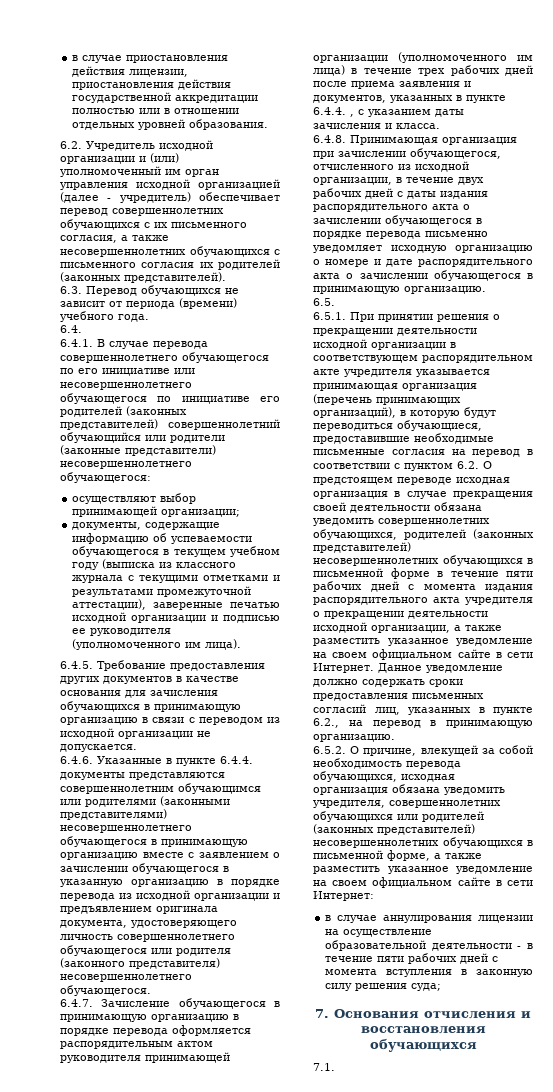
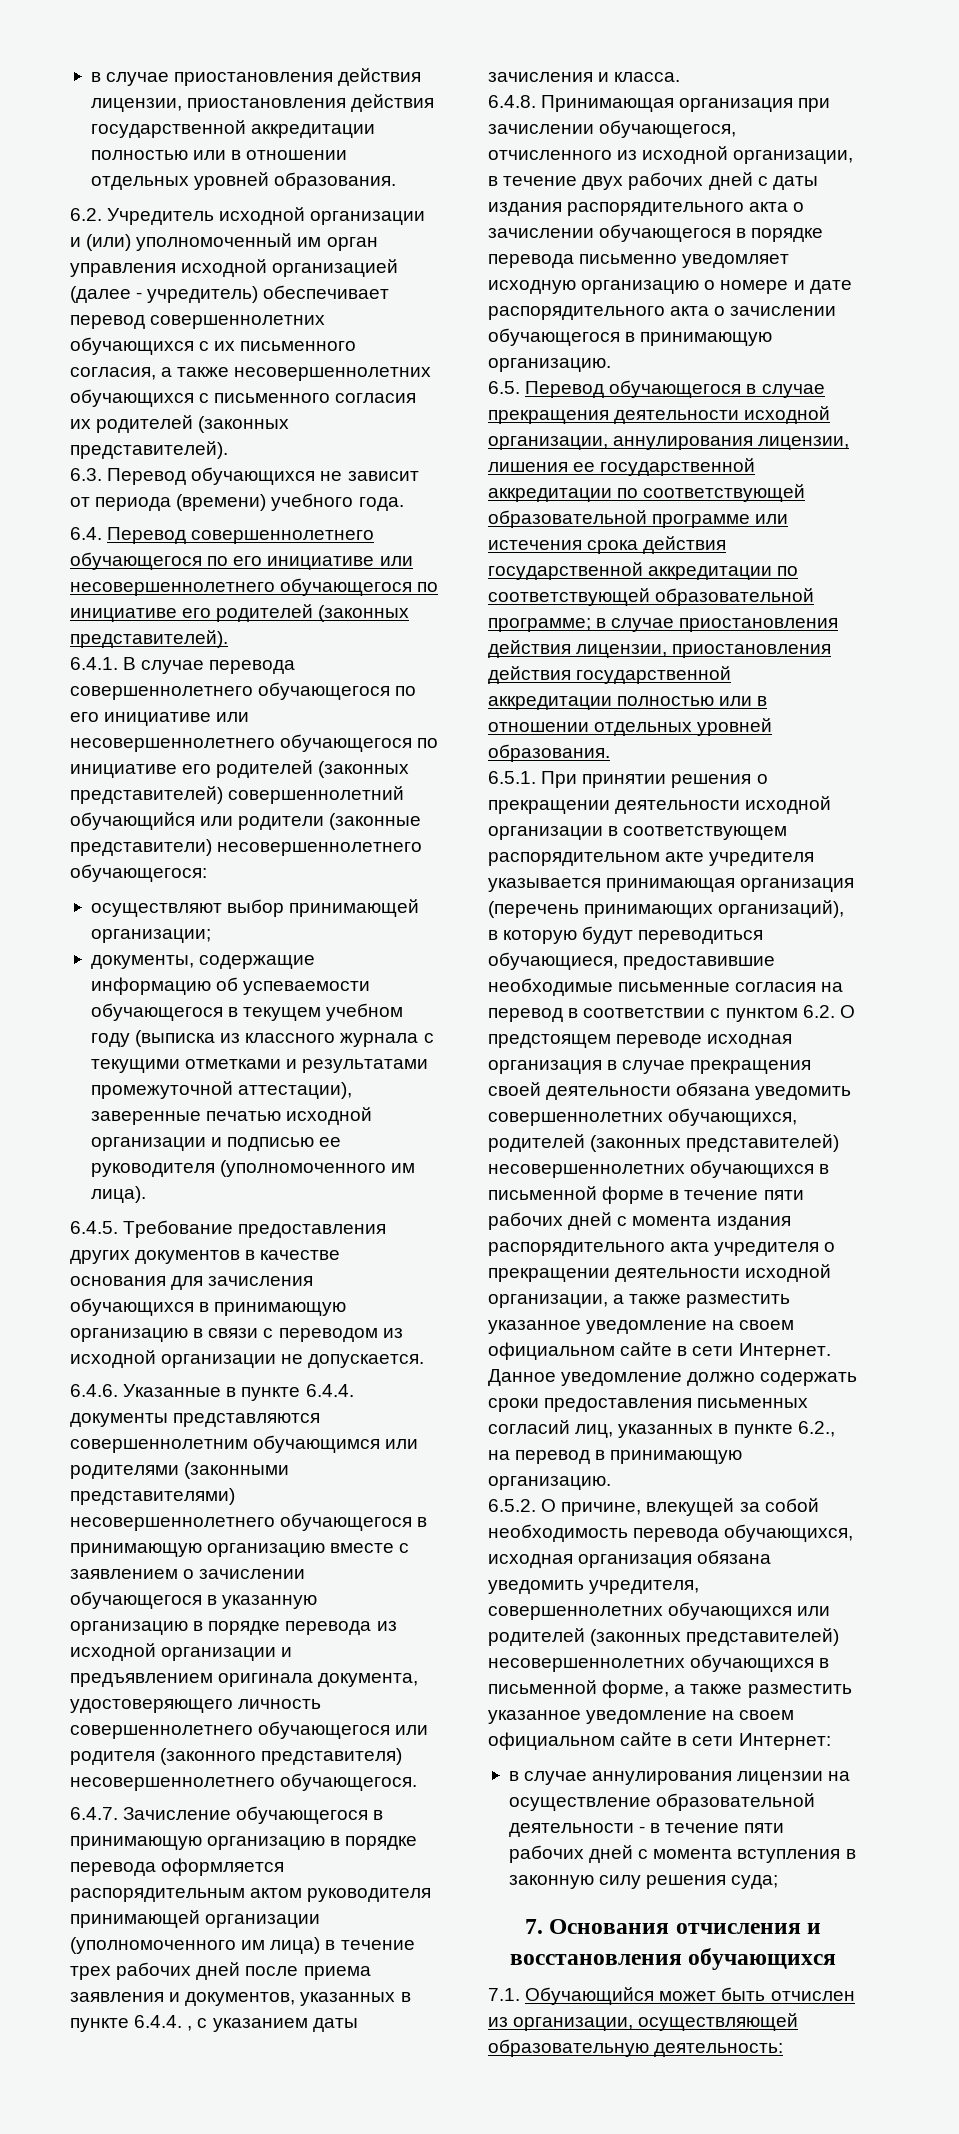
- 6.4.
+ 6.4. Перевод совершеннолетнего обучающегося по его инициативе или несовершеннолетнего обучающегося по инициативе его родителей (законных представителей).
- 6.5.
+ 6.5. Перевод обучающегося в случае прекращения деятельности исходной организации, аннулирования лицензии, лишения ее государственной аккредитации по соответствующей образовательной программе или истечения срока действия государственной аккредитации по соответствующей образовательной программе; в случае приостановления действия лицензии, приостановления действия государственной аккредитации полностью или в отношении отдельных уровней образования.
- 7.1.
+ 7.1. Обучающийся может быть отчислен из организации, осуществляющей образовательную деятельность:

